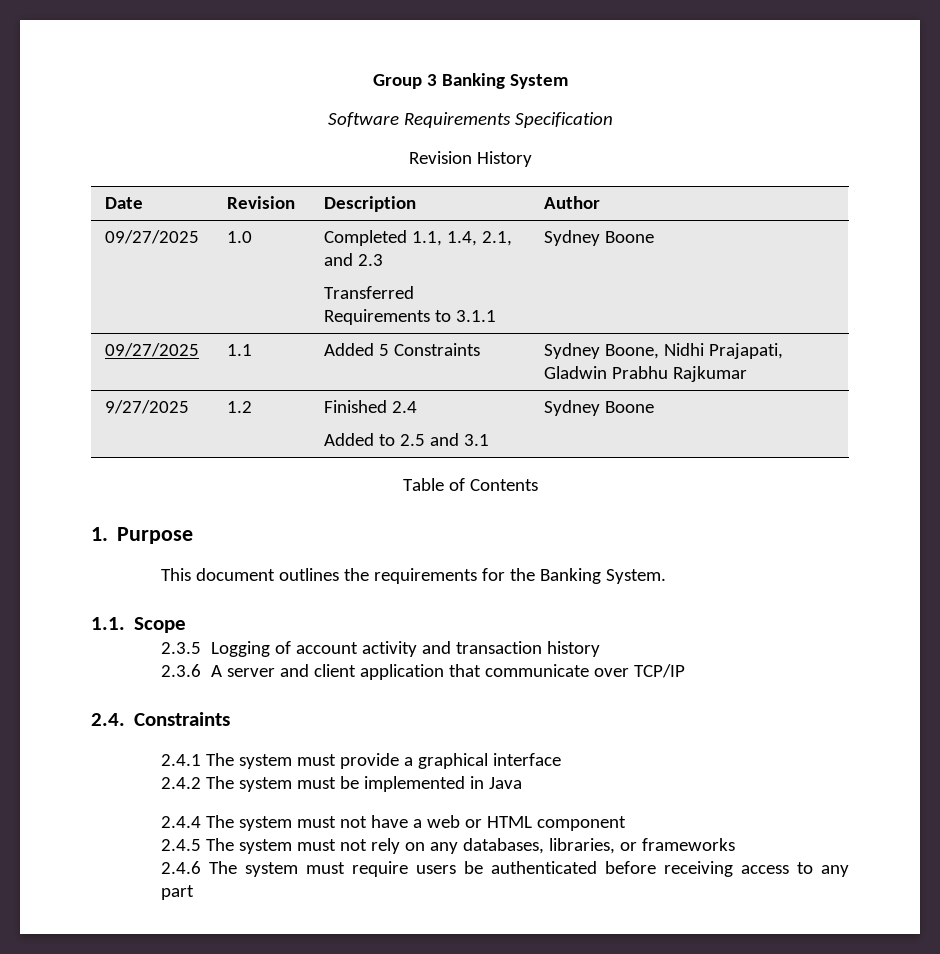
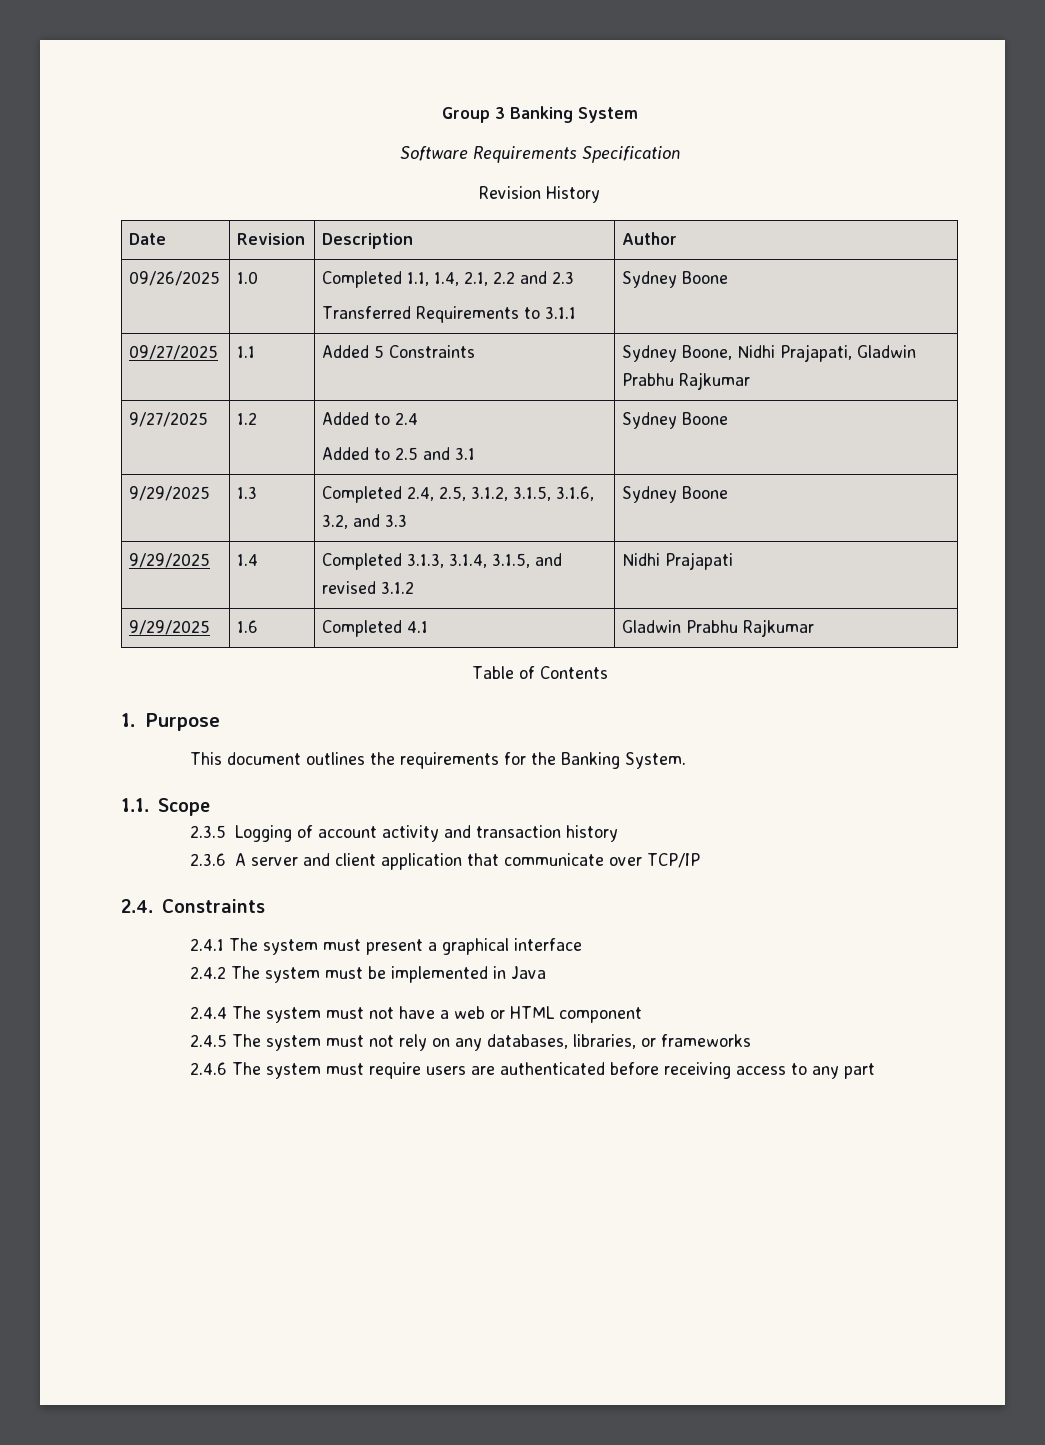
- 09/27/2025 | 1.0 | Completed 1.1, 1.4, 2.1, and 2.3
+ 09/26/2025 | 1.0 | Completed 1.1, 1.4, 2.1, 2.2 and 2.3
- 9/27/2025 | 1.2 | Finished 2.4
+ 9/27/2025 | 1.2 | Added to 2.4
+ 9/29/2025 | 1.3 | Completed 2.4, 2.5, 3.1.2, 3.1.5, 3.1.6, 3.2, and 3.3 | Sydney Boone
+ 9/29/2025 | 1.4 | Completed 3.1.3, 3.1.4, 3.1.5, and revised 3.1.2 | Nidhi Prajapati
+ 9/29/2025 | 1.6 | Completed 4.1 | Gladwin Prabhu Rajkumar
- 2.4.1 The system must provide a graphical interface
+ 2.4.1 The system must present a graphical interface
- 2.4.6 The system must require users be authenticated before receiving access to any part
+ 2.4.6 The system must require users are authenticated before receiving access to any part

